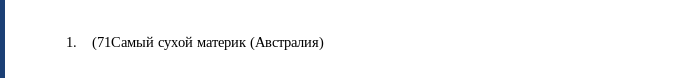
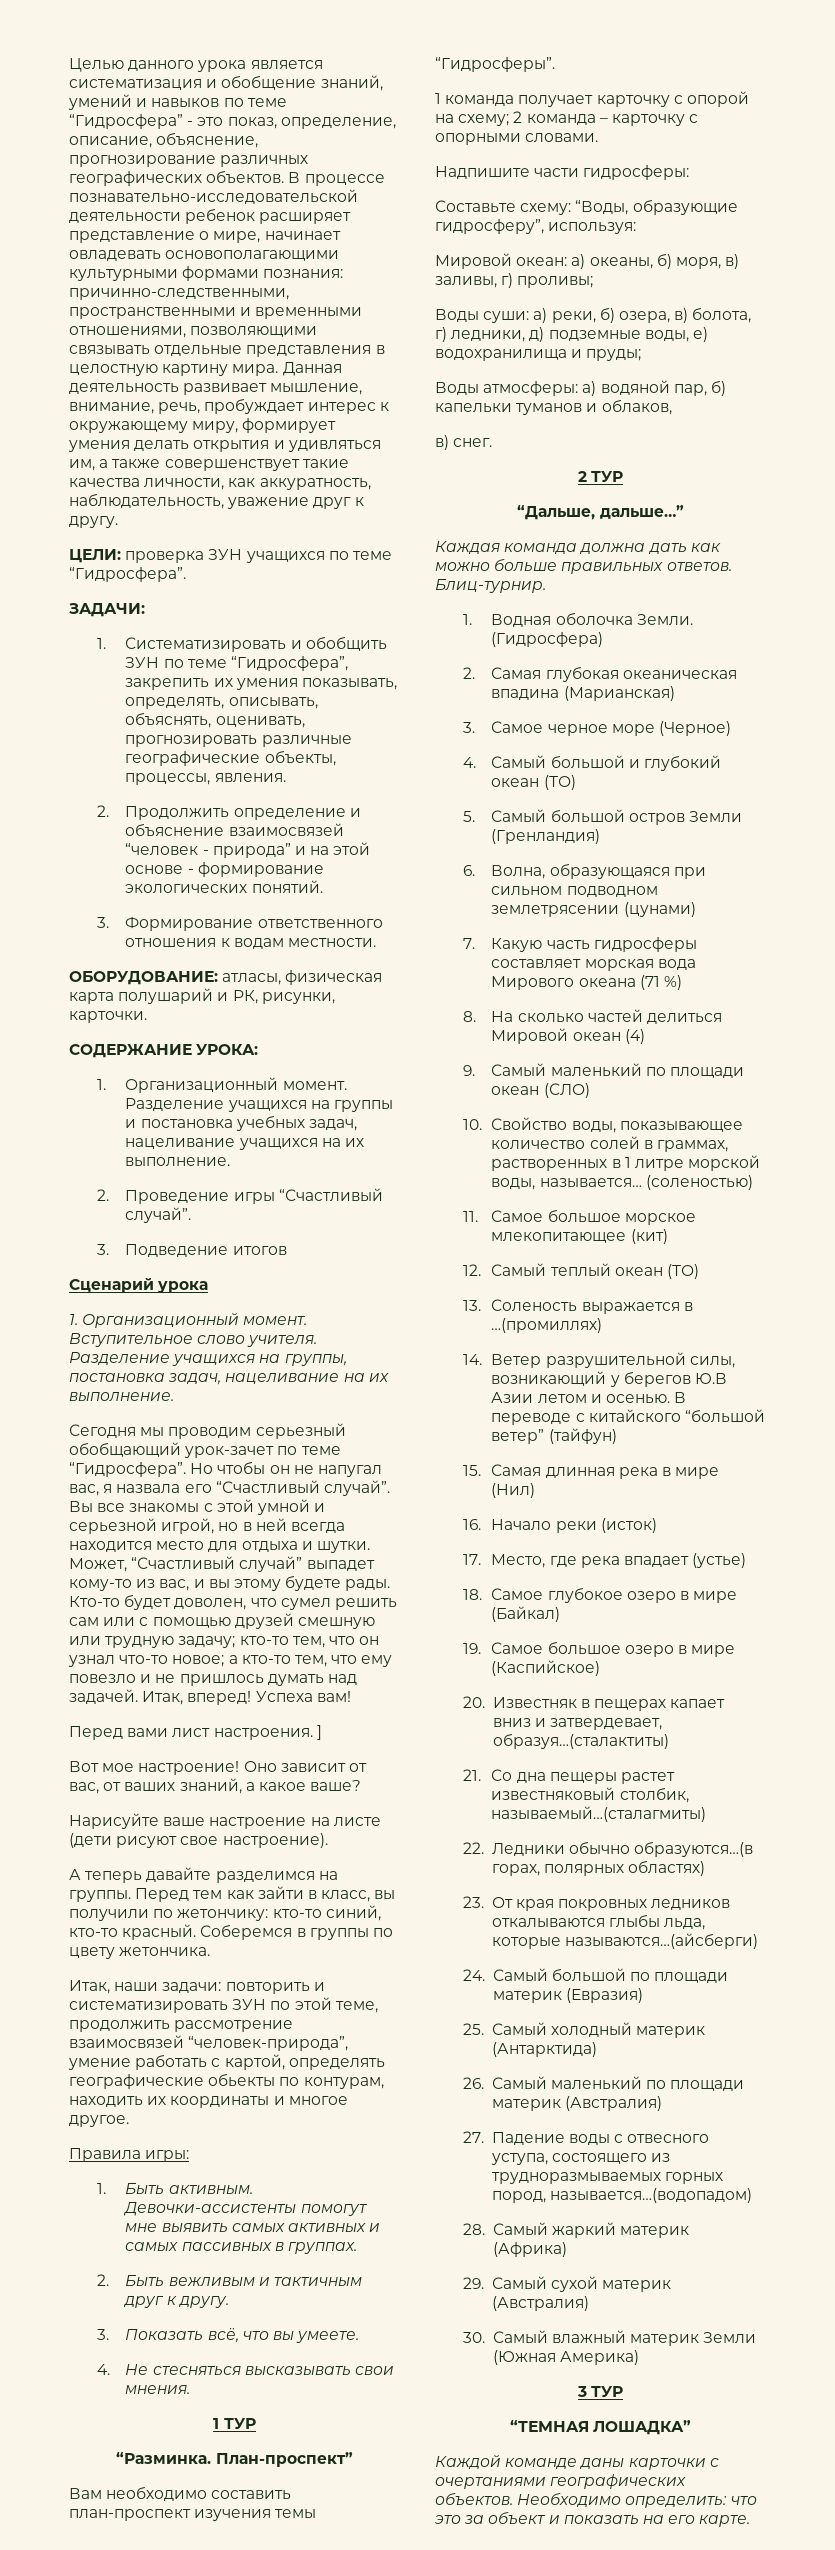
- 1. (71Самый сухой материк (Австралия)
+ Целью данного урока является систематизация и обобщение знаний, умений и навыков по теме “Гидросфера” - это показ, определение, описание, объяснение, прогнозирование различных географических объектов. В процессе познавательно-исследовательской деятельности ребенок расширяет представление о мире, начинает овладевать основополагающими культурными формами познания: причинно-следственными, пространственными и временными отношениями, позволяющими связывать отдельные представления в целостную картину мира. Данная деятельность развивает мышление, внимание, речь, пробуждает интерес к окружающему миру, формирует умения делать открытия и удивляться им, а также совершенствует такие качества личности, как аккуратность, наблюдательность, уважение друг к другу.
+ ЦЕЛИ: проверка ЗУН учащихся по теме “Гидросфера”.
+ ЗАДАЧИ:
+ 1. Систематизировать и обобщить ЗУН по теме “Гидросфера”, закрепить их умения показывать, определять, описывать, объяснять, оценивать, прогнозировать различные географические объекты, процессы, явления.
+ 2. Продолжить определение и объяснение взаимосвязей “человек - природа” и на этой основе - формирование экологических понятий.
+ 3. Формирование ответственного отношения к водам местности.
+ ОБОРУДОВАНИЕ: атласы, физическая карта полушарий и РК, рисунки, карточки.
+ СОДЕРЖАНИЕ УРОКА:
+ 1. Организационный момент. Разделение учащихся на группы и постановка учебных задач, нацеливание учащихся на их выполнение.
+ 2. Проведение игры “Счастливый случай”.
+ 3. Подведение итогов
+ Сценарий урока
+ 1. Организационный момент. Вступительное слово учителя. Разделение учащихся на группы, постановка задач, нацеливание на их выполнение.
+ Сегодня мы проводим серьезный обобщающий урок-зачет по теме “Гидросфера”. Но чтобы он не напугал вас, я назвала его “Счастливый случай”. Вы все знакомы с этой умной и серьезной игрой, но в ней всегда находится место для отдыха и шутки. Может, “Счастливый случай” выпадет кому-то из вас, и вы этому будете рады. Кто-то будет доволен, что сумел решить сам или с помощью друзей смешную или трудную задачу; кто-то тем, что он узнал что-то новое; а кто-то тем, что ему повезло и не пришлось думать над задачей. Итак, вперед! Успеха вам!
+ Перед вами лист настроения. ]
+ Вот мое настроение! Оно зависит от вас, от ваших знаний, а какое ваше?
+ Нарисуйте ваше настроение на листе (дети рисуют свое настроение).
+ А теперь давайте разделимся на группы. Перед тем как зайти в класс, вы получили по жетончику: кто-то синий, кто-то красный. Соберемся в группы по цвету жетончика.
+ Итак, наши задачи: повторить и систематизировать ЗУН по этой теме, продолжить рассмотрение взаимосвязей “человек-природа”, умение работать с картой, определять географические обьекты по контурам, находить их координаты и многое другое.
+ Правила игры:
+ 1. Быть активным. Девочки-ассистенты помогут мне выявить самых активных и самых пассивных в группах.
+ 2. Быть вежливым и тактичным друг к другу.
+ 3. Показать всё, что вы умеете.
+ 4. Не стесняться высказывать свои мнения.
+ 1 ТУР
+ “Разминка. План-проспект”
+ Вам необходимо составить план-проспект изучения темы “Гидросферы”.
+ 1 команда получает карточку с опорой на схему; 2 команда – карточку с опорными словами.
+ Надпишите части гидросферы:
+ Составьте схему: “Воды, образующие гидросферу”, используя:
+ Мировой океан: а) океаны, б) моря, в) заливы, г) проливы;
+ Воды суши: а) реки, б) озера, в) болота, г) ледники, д) подземные воды, е) водохранилища и пруды;
+ Воды атмосферы: а) водяной пар, б) капельки туманов и облаков,
+ в) снег.
+ 2 ТУР
+ “Дальше, дальше…”
+ Каждая команда должна дать как можно больше правильных ответов. Блиц-турнир.
+ 1. Водная оболочка Земли. (Гидросфера)
+ 2. Самая глубокая океаническая впадина (Марианская)
+ 3. Самое черное море (Черное)
+ 4. Самый большой и глубокий океан (ТО)
+ 5. Самый большой остров Земли (Гренландия)
+ 6. Волна, образующаяся при сильном подводном землетрясении (цунами)
+ 7. Какую часть гидросферы составляет морская вода Мирового океана (71 %)
+ 8. На сколько частей делиться Мировой океан (4)
+ 9. Самый маленький по площади океан (СЛО)
+ 10. Свойство воды, показывающее количество солей в граммах, растворенных в 1 литре морской воды, называется… (соленостью)
+ 11. Самое большое морское млекопитающее (кит)
+ 12. Самый теплый океан (ТО)
+ 13. Соленость выражается в …(промиллях)
+ 14. Ветер разрушительной силы, возникающий у берегов Ю.В Азии летом и осенью. В переводе с китайского “большой ветер” (тайфун)
+ 15. Самая длинная река в мире (Нил)
+ 16. Начало реки (исток)
+ 17. Место, где река впадает (устье)
+ 18. Самое глубокое озеро в мире (Байкал)
+ 19. Самое большое озеро в мире (Каспийское)
+ 20. Известняк в пещерах капает вниз и затвердевает, образуя…(сталактиты)
+ 21. Со дна пещеры растет известняковый столбик, называемый…(сталагмиты)
+ 22. Ледники обычно образуются…(в горах, полярных областях)
+ 23. От края покровных ледников откалываются глыбы льда, которые называются…(айсберги)
+ 24. Самый большой по площади материк (Евразия)
+ 25. Самый холодный материк (Антарктида)
+ 26. Самый маленький по площади материк (Австралия)
+ 27. Падение воды с отвесного уступа, состоящего из трудноразмываемых горных пород, называется…(водопадом)
+ 28. Самый жаркий материк (Африка)
+ 29. Самый сухой материк (Австралия)
+ 30. Самый влажный материк Земли (Южная Америка)
+ 3 ТУР
+ “ТЕМНАЯ ЛОШАДКА”
+ Каждой команде даны карточки с очертаниями географических объектов. Необходимо определить: что это за объект и показать на его карте.

